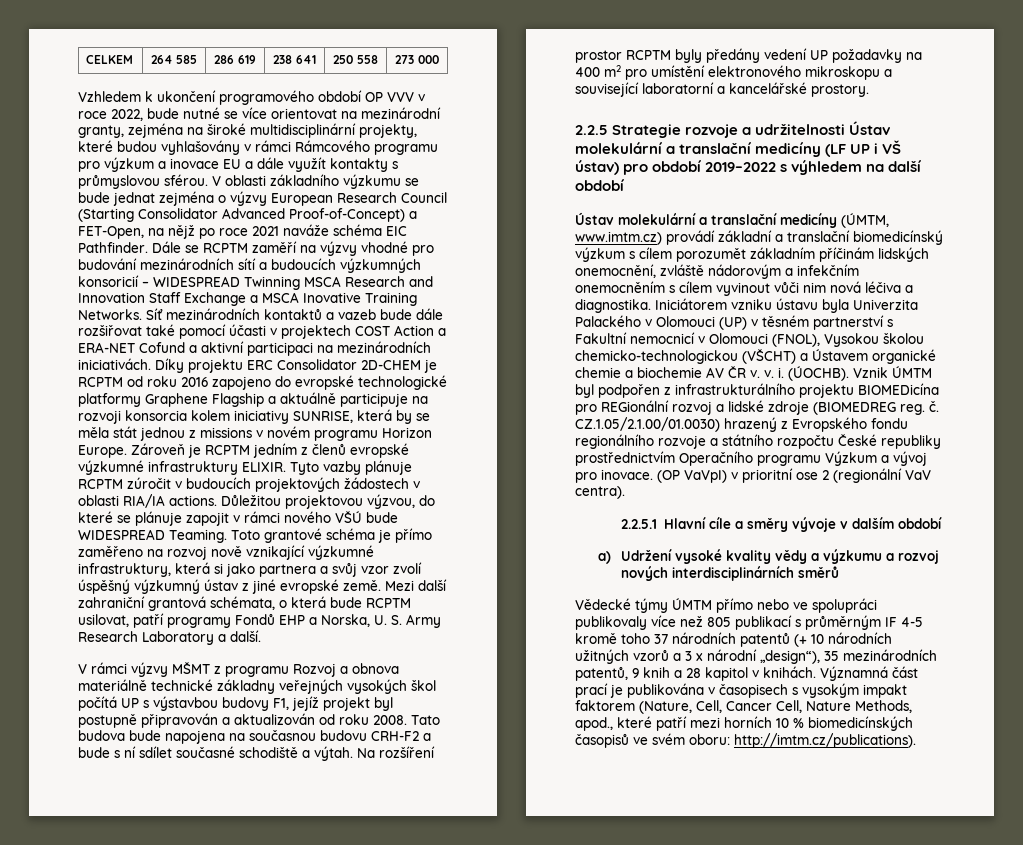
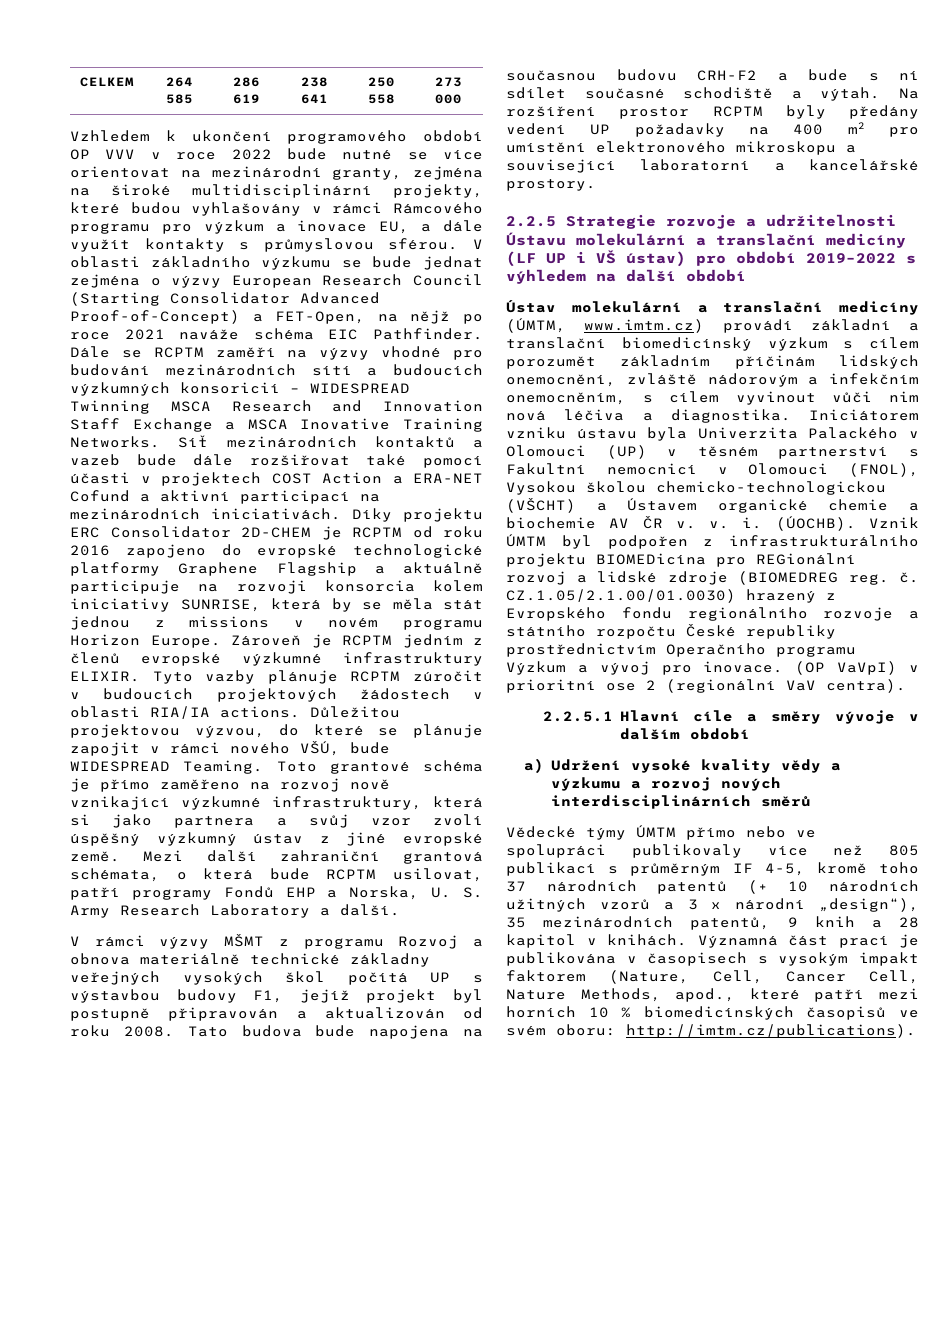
- Vzhledem k ukončení programového období OP VVV v roce 2022, bude nutné se více orientovat na mezinárodní granty, zejména na široké multidisciplinární projekty, které budou vyhlašovány v rámci Rámcového programu pro výzkum a inovace EU a dále využít kontakty s průmyslovou sférou.
+ Vzhledem k ukončení programového období OP VVV v roce 2022 bude nutné se více orientovat na mezinárodní granty, zejména na široké multidisciplinární projekty, které budou vyhlašovány v rámci Rámcového programu pro výzkum a inovace EU, a dále využít kontakty s průmyslovou sférou.
- Síť mezinárodních kontaktů a vazeb bude dále rozšiřovat také pomocí účasti v projektech COST Action a ERA-NET Cofund a aktivní participaci na mezinárodních iniciativách.
+ Síť mezinárodních kontaktů a vazeb bude dále rozšiřovat také pomocí účasti v projektech COST Action a ERA-NET Cofund a aktivní participací na mezinárodních iniciativách.
- Důležitou projektovou výzvou, do které se plánuje zapojit v rámci nového VŠÚ bude WIDESPREAD Teaming.
+ Důležitou projektovou výzvou, do které se plánuje zapojit v rámci nového VŠÚ, bude WIDESPREAD Teaming.
- 2.2.5 Strategie rozvoje a udržitelnosti Ústav molekulární a translační medicíny (LF UP i VŠ ústav) pro období 2019–2022 s výhledem na další období
+ 2.2.5 Strategie rozvoje a udržitelnosti Ústavu molekulární a translační medicíny (LF UP i VŠ ústav) pro období 2019–2022 s výhledem na další období
- Ústav molekulární a translační medicíny (ÚMTM, www.imtm.cz) provádí základní a translační biomedicínský výzkum s cílem porozumět základním příčinám lidských onemocnění, zvláště nádorovým a infekčním onemocněním s cílem vyvinout vůči nim nová léčiva a diagnostika.
+ Ústav molekulární a translační medicíny (ÚMTM, www.imtm.cz) provádí základní a translační biomedicínský výzkum s cílem porozumět základním příčinám lidských onemocnění, zvláště nádorovým a infekčním onemocněním, s cílem vyvinout vůči nim nová léčiva a diagnostika.
- Vědecké týmy ÚMTM přímo nebo ve spolupráci publikovaly více než 805 publikací s průměrným IF 4-5 kromě toho 37 národních patentů (+ 10 národních užitných vzorů a 3 x národní „design“), 35 mezinárodních patentů, 9 knih a 28 kapitol v knihách.
+ Vědecké týmy ÚMTM přímo nebo ve spolupráci publikovaly více než 805 publikací s průměrným IF 4-5, kromě toho 37 národních patentů (+ 10 národních užitných vzorů a 3 x národní „design“), 35 mezinárodních patentů, 9 knih a 28 kapitol v knihách.

